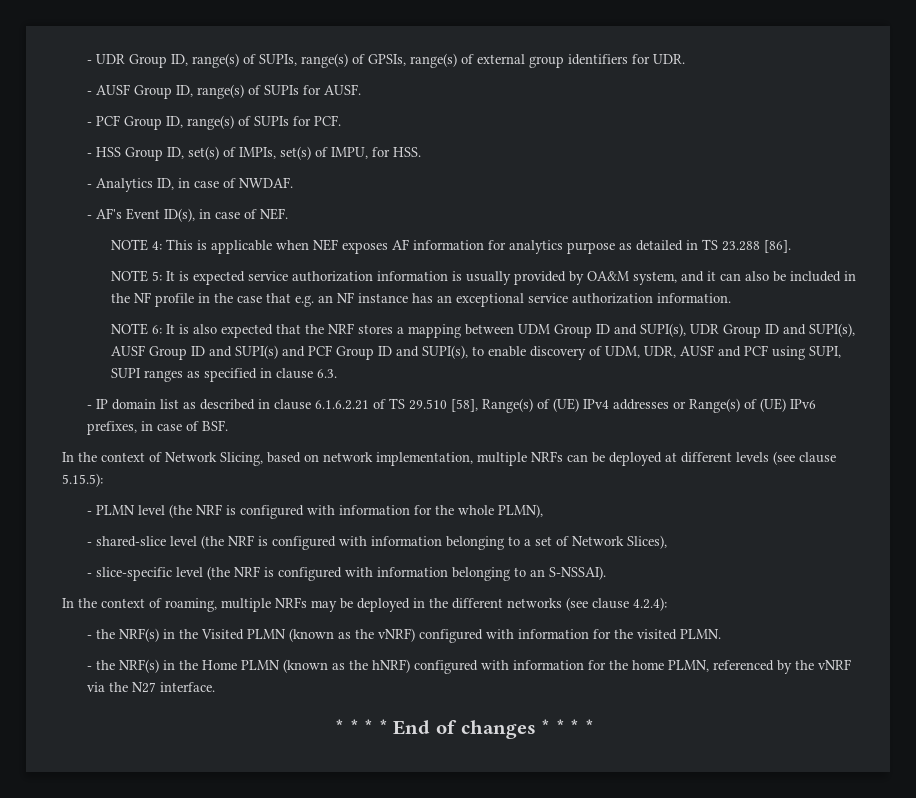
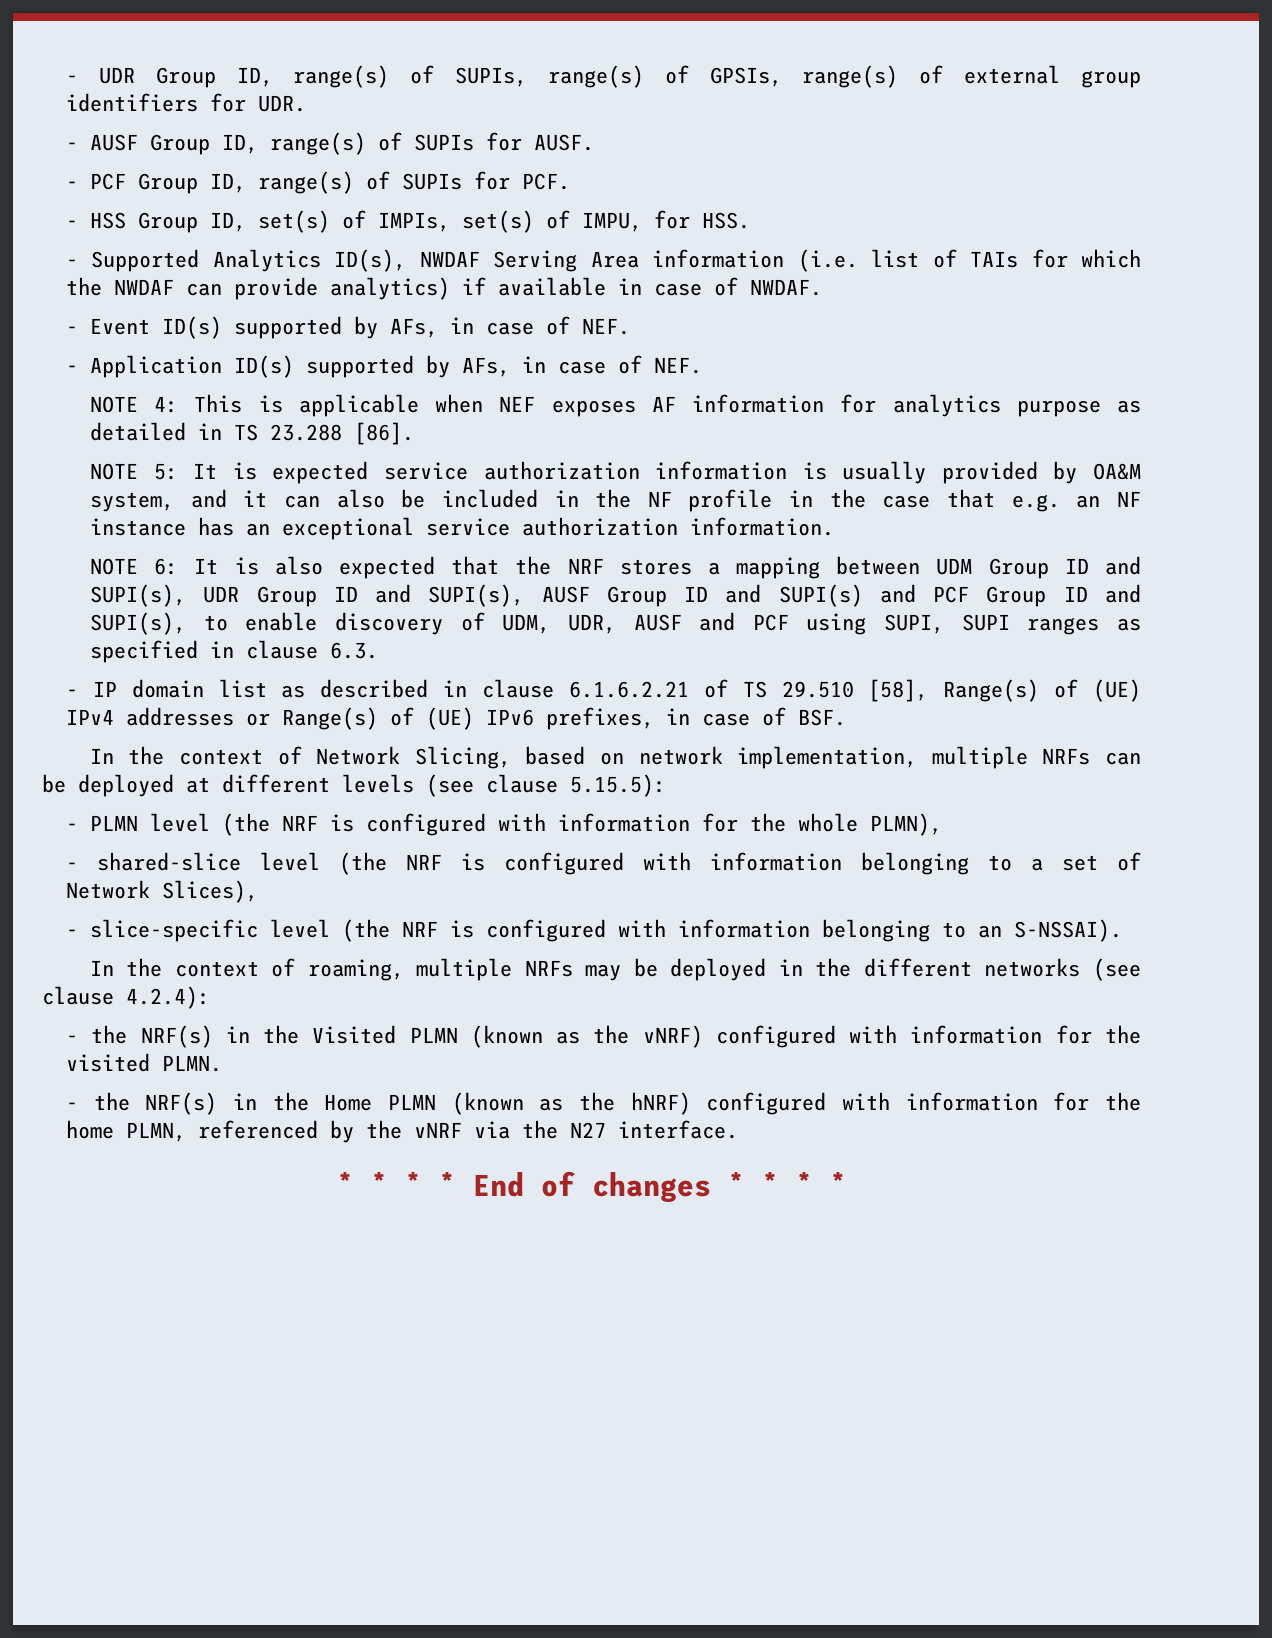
- - Analytics ID, in case of NWDAF.
+ - Supported Analytics ID(s), NWDAF Serving Area information (i.e. list of TAIs for which the NWDAF can provide analytics) if available in case of NWDAF.
- - AF's Event ID(s), in case of NEF.
+ - Event ID(s) supported by AFs, in case of NEF.
+ - Application ID(s) supported by AFs, in case of NEF.

